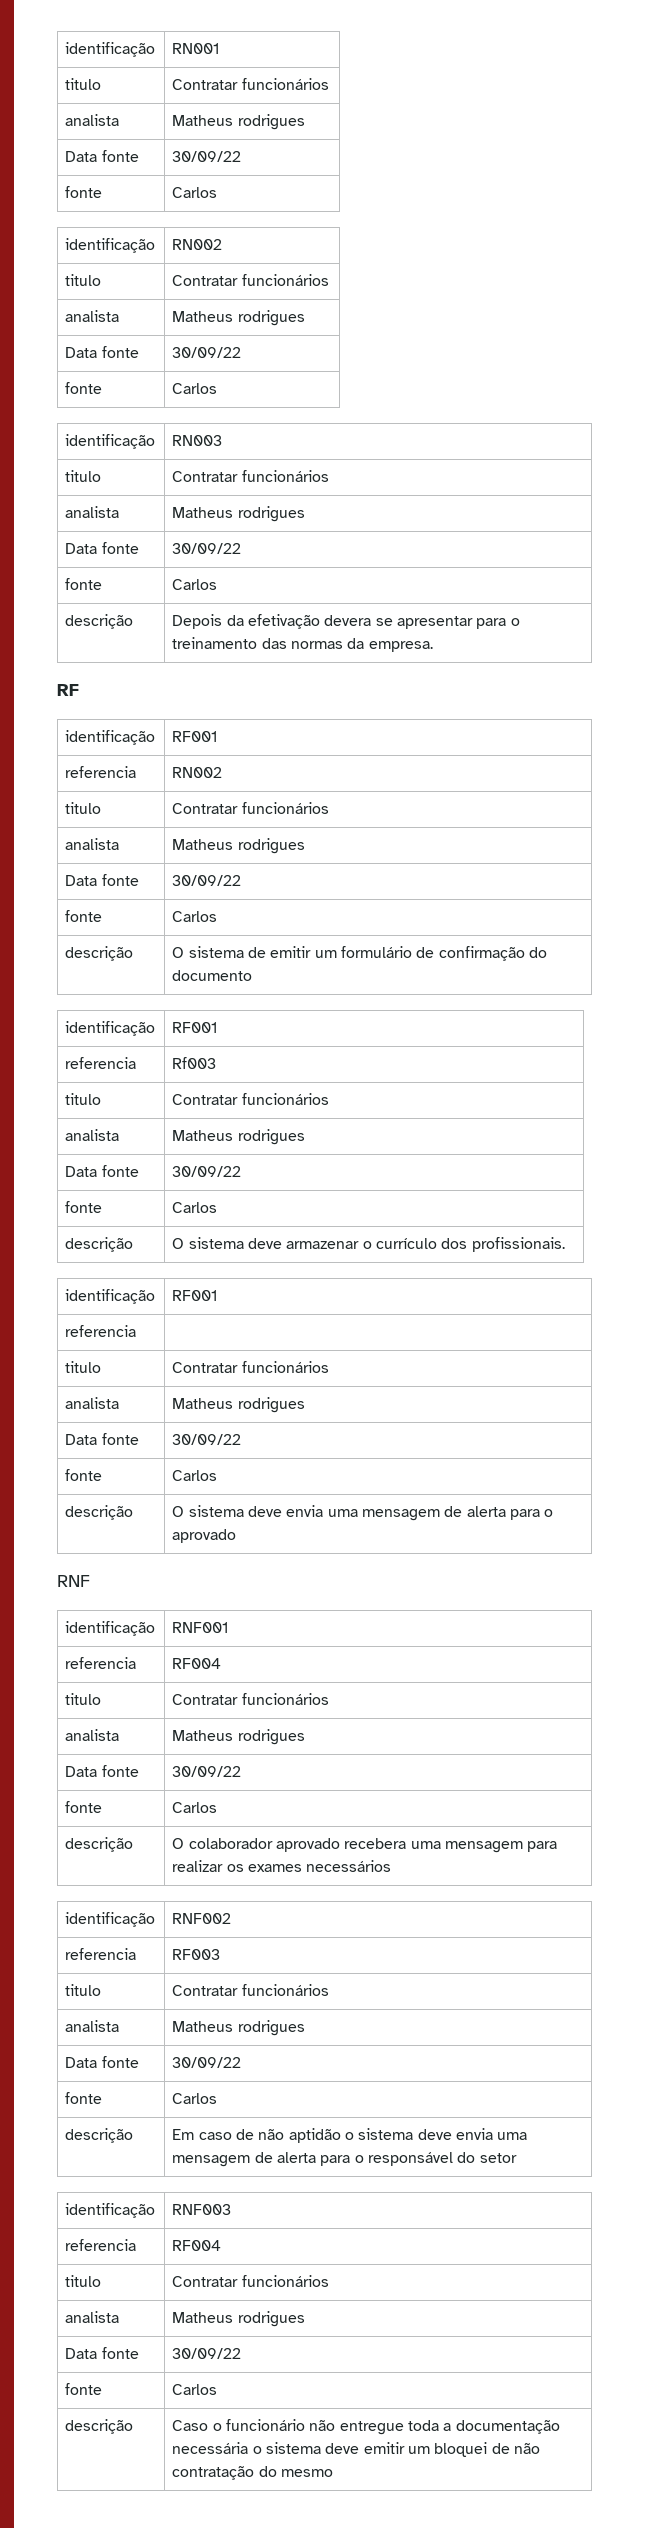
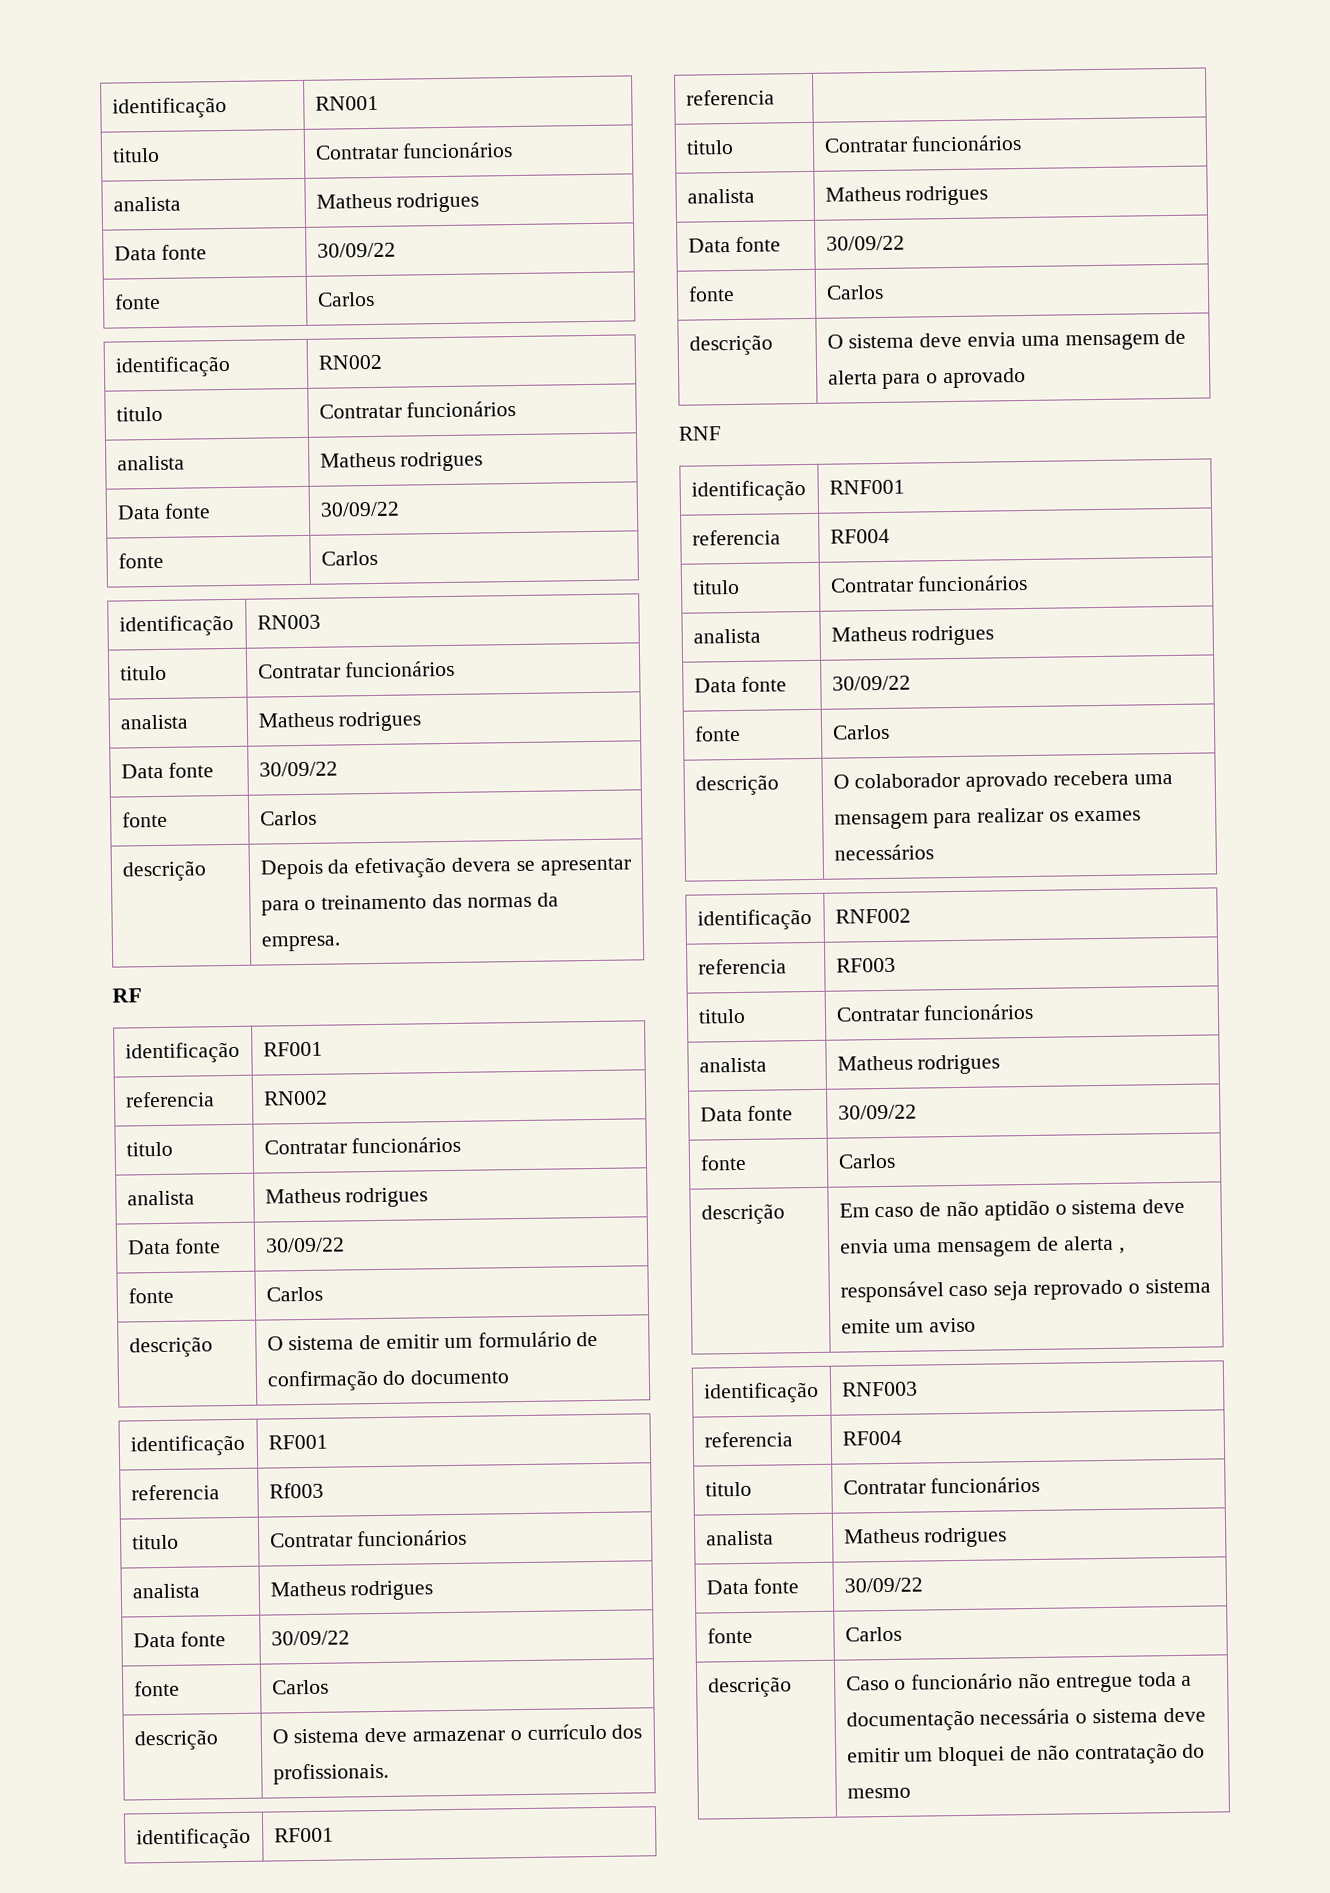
- descrição | Em caso de não aptidão o sistema deve envia uma mensagem de alerta para o responsável do setor
+ descrição | Em caso de não aptidão o sistema deve envia uma mensagem de alerta ,
+ responsável caso seja reprovado o sistema emite um aviso

